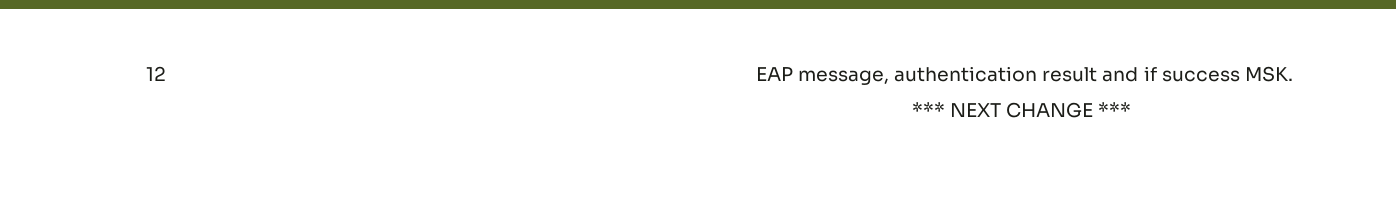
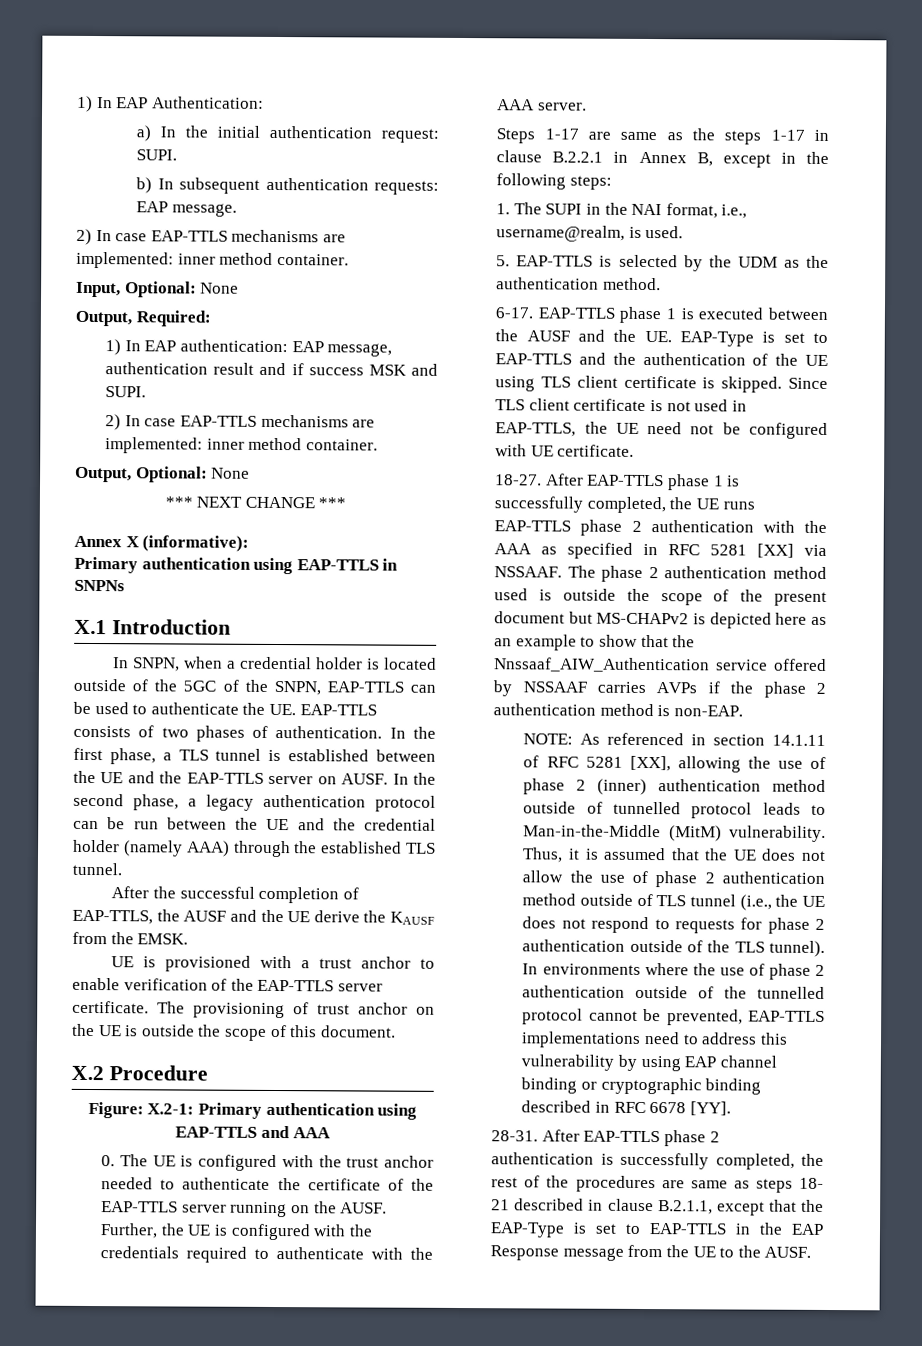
- 12
- EAP message, authentication result and if success MSK.
+ 1) In EAP Authentication:
+ a) In the initial authentication request: SUPI.
+ b) In subsequent authentication requests: EAP message.
+ 2) In case EAP-TTLS mechanisms are implemented: inner method container.
+ Input, Optional: None
+ Output, Required:
+ 1) In EAP authentication: EAP message, authentication result and if success MSK and SUPI.
+ 2) In case EAP-TTLS mechanisms are implemented: inner method container.
+ Output, Optional: None
  *** NEXT CHANGE ***
+ Annex X (informative):
+ Primary authentication using EAP-TTLS in SNPNs
+ X.1 Introduction
+ In SNPN, when a credential holder is located outside of the 5GC of the SNPN, EAP-TTLS can be used to authenticate the UE. EAP-TTLS consists of two phases of authentication. In the first phase, a TLS tunnel is established between the UE and the EAP-TTLS server on AUSF. In the second phase, a legacy authentication protocol can be run between the UE and the credential holder (namely AAA) through the established TLS tunnel.
+ After the successful completion of EAP-TTLS, the AUSF and the UE derive the KAUSF from the EMSK.
+ UE is provisioned with a trust anchor to enable verification of the EAP-TTLS server certificate. The provisioning of trust anchor on the UE is outside the scope of this document.
+ X.2 Procedure
+ Figure: X.2-1: Primary authentication using EAP-TTLS and AAA
+ 0. The UE is configured with the trust anchor needed to authenticate the certificate of the EAP-TTLS server running on the AUSF. Further, the UE is configured with the credentials required to authenticate with the AAA server.
+ Steps 1-17 are same as the steps 1-17 in clause B.2.2.1 in Annex B, except in the following steps:
+ 1. The SUPI in the NAI format, i.e., username@realm, is used.
+ 5. EAP-TTLS is selected by the UDM as the authentication method.
+ 6-17. EAP-TTLS phase 1 is executed between the AUSF and the UE. EAP-Type is set to EAP-TTLS and the authentication of the UE using TLS client certificate is skipped. Since TLS client certificate is not used in EAP-TTLS, the UE need not be configured with UE certificate.
+ 18-27. After EAP-TTLS phase 1 is successfully completed, the UE runs EAP-TTLS phase 2 authentication with the AAA as specified in RFC 5281 [XX] via NSSAAF. The phase 2 authentication method used is outside the scope of the present document but MS-CHAPv2 is depicted here as an example to show that the Nnssaaf_AIW_Authentication service offered by NSSAAF carries AVPs if the phase 2 authentication method is non-EAP.
+ NOTE: As referenced in section 14.1.11 of RFC 5281 [XX], allowing the use of phase 2 (inner) authentication method outside of tunnelled protocol leads to Man-in-the-Middle (MitM) vulnerability. Thus, it is assumed that the UE does not allow the use of phase 2 authentication method outside of TLS tunnel (i.e., the UE does not respond to requests for phase 2 authentication outside of the TLS tunnel). In environments where the use of phase 2 authentication outside of the tunnelled protocol cannot be prevented, EAP-TTLS implementations need to address this vulnerability by using EAP channel binding or cryptographic binding described in RFC 6678 [YY].
+ 28-31. After EAP-TTLS phase 2 authentication is successfully completed, the rest of the procedures are same as steps 18- 21 described in clause B.2.1.1, except that the EAP-Type is set to EAP-TTLS in the EAP Response message from the UE to the AUSF.

